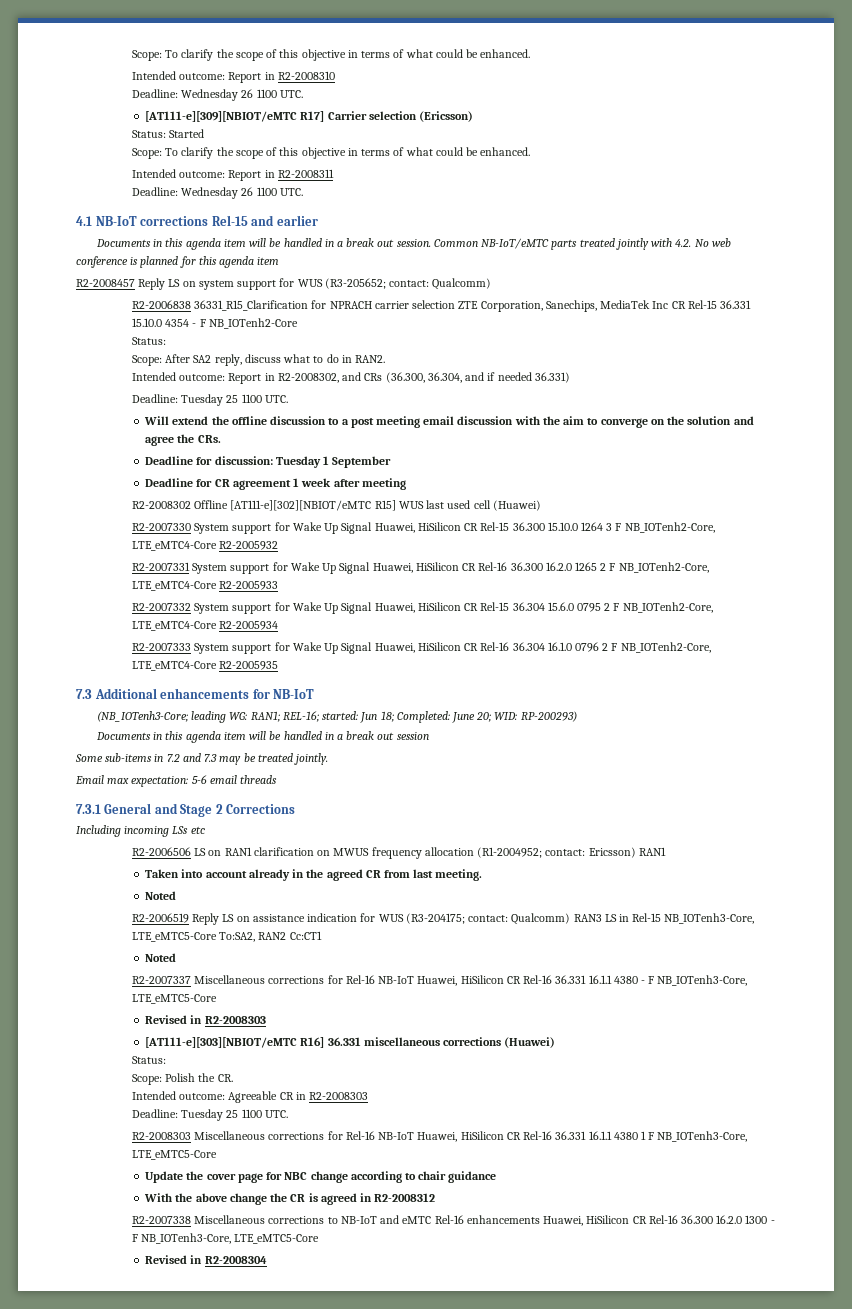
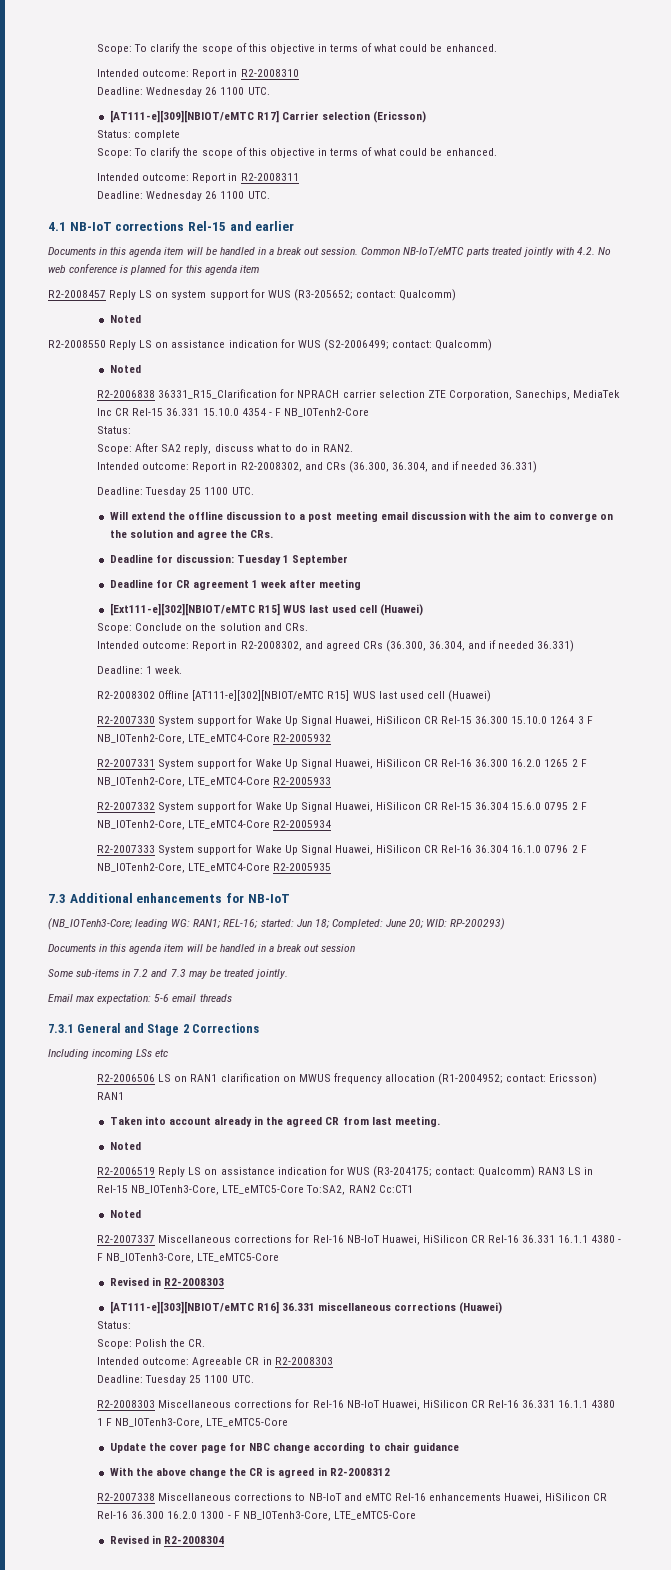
- Status: Started
+ Status: complete
  R2-2008457 Reply LS on system support for WUS (R3-205652; contact: Qualcomm)
+ Noted
+ R2-2008550 Reply LS on assistance indication for WUS (S2-2006499; contact: Qualcomm)
+ Noted
+ [Ext111-e][302][NBIOT/eMTC R15] WUS last used cell (Huawei)
+ Scope: Conclude on the solution and CRs.
+ Intended outcome: Report in R2-2008302, and agreed CRs (36.300, 36.304, and if needed 36.331)
+ Deadline: 1 week.

